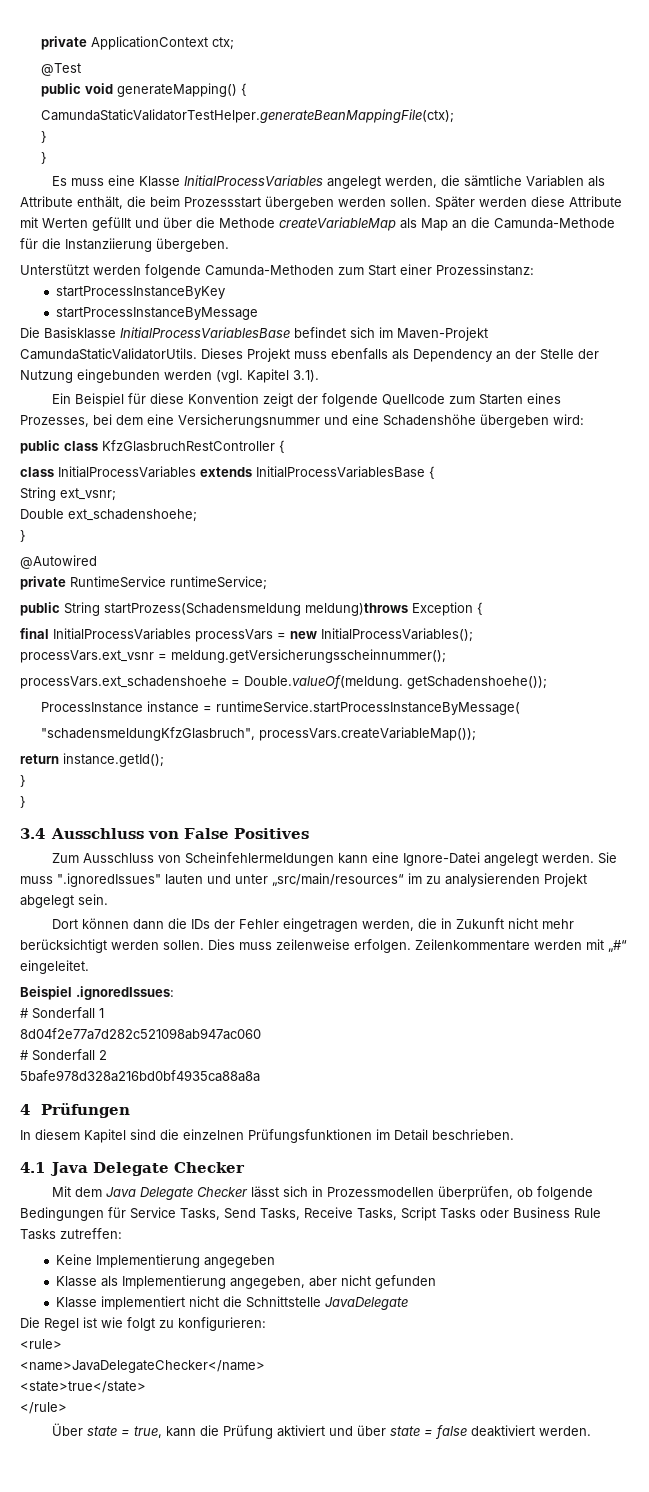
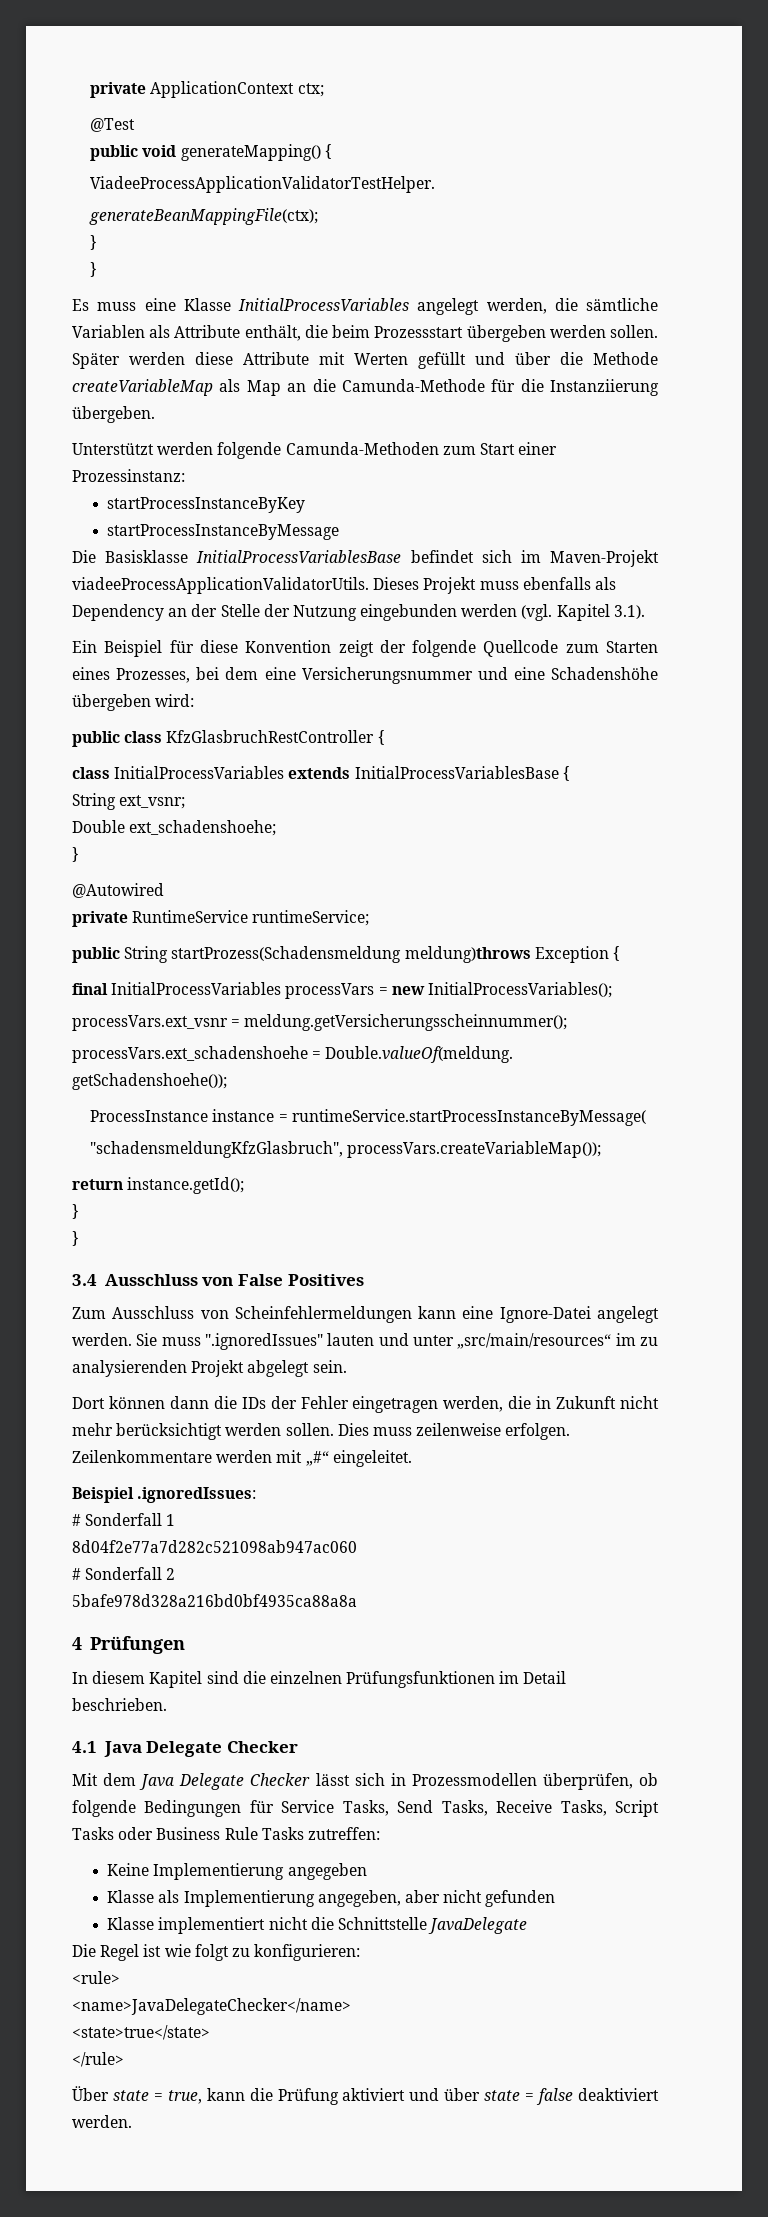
- CamundaStaticValidatorTestHelper.generateBeanMappingFile(ctx);
+ ViadeeProcessApplicationValidatorTestHelper.
+ generateBeanMappingFile(ctx);
- Die Basisklasse InitialProcessVariablesBase befindet sich im Maven-Projekt CamundaStaticValidatorUtils.
+ Die Basisklasse InitialProcessVariablesBase befindet sich im Maven-Projekt viadeeProcessApplicationValidatorUtils.

